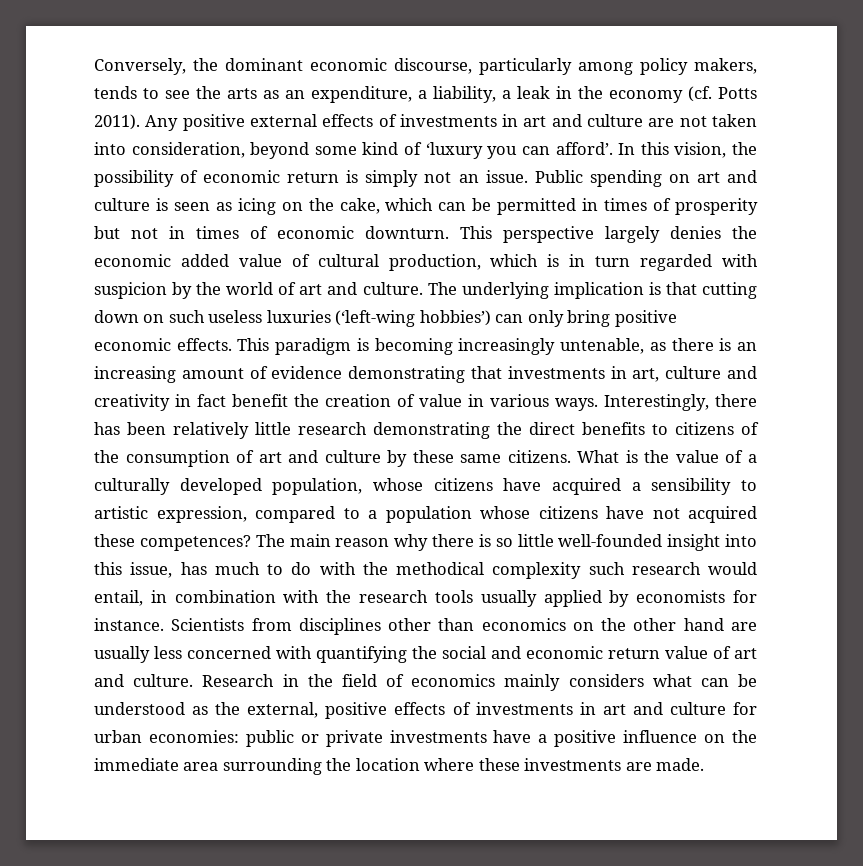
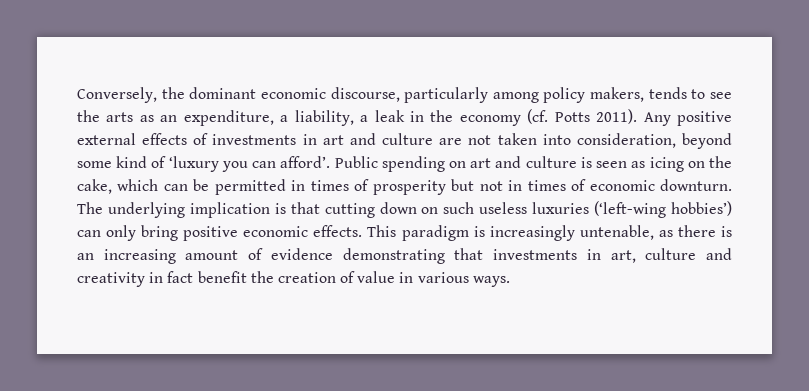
- In this vision, the possibility of economic return is simply not an issue.
- This perspective largely denies the economic added value of cultural production, which is in turn regarded with suspicion by the world of art and culture.
- This paradigm is becoming increasingly untenable, as there is an increasing amount of evidence demonstrating that investments in art, culture and creativity in fact benefit the creation of value in various ways. Interestingly, there has been relatively little research demonstrating the direct benefits to citizens of the consumption of art and culture by these same citizens. What is the value of a culturally developed population, whose citizens have acquired a sensibility to artistic expression, compared to a population whose citizens have not acquired these competences? The main reason why there is so little well-founded insight into this issue, has much to do with the methodical complexity such research would entail, in combination with the research tools usually applied by economists for instance. Scientists from disciplines other than economics on the other hand are usually less concerned with quantifying the social and economic return value of art and culture. Research in the field of economics mainly considers what can be understood as the external, positive effects of investments in art and culture for urban economies: public or private investments have a positive influence on the immediate area surrounding the location where these investments are made.
+ This paradigm is increasingly untenable, as there is an increasing amount of evidence demonstrating that investments in art, culture and creativity in fact benefit the creation of value in various ways.

